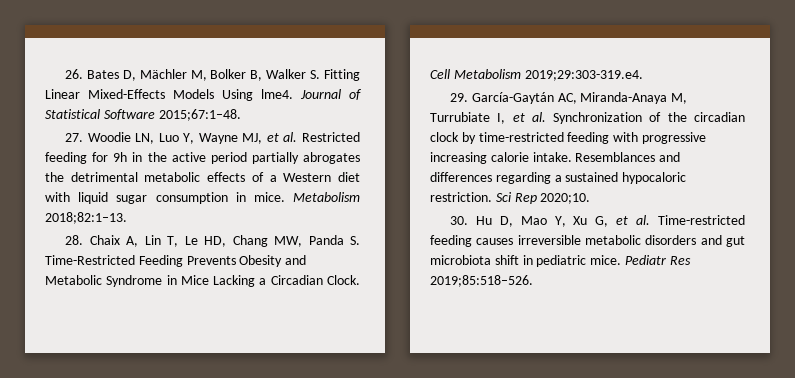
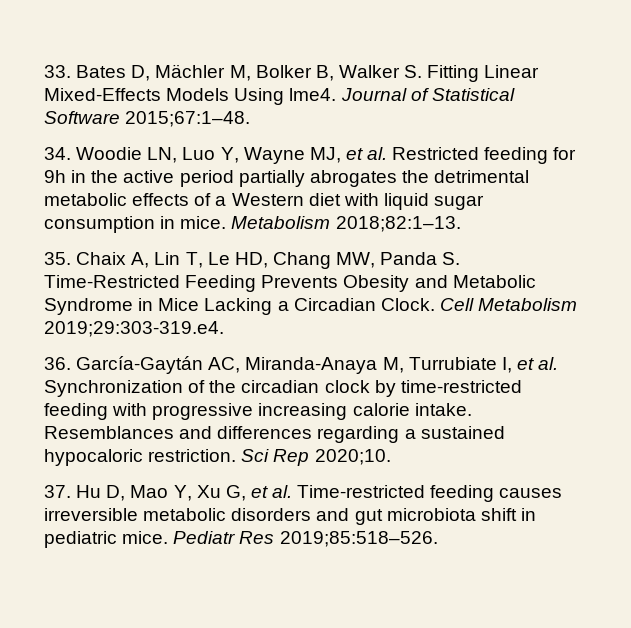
- 26. Bates D, Mächler M, Bolker B, Walker S. Fitting Linear Mixed-Effects Models Using lme4.
+ 33. Bates D, Mächler M, Bolker B, Walker S. Fitting Linear Mixed-Effects Models Using lme4.
- 27. Woodie LN, Luo Y, Wayne MJ, et al. Restricted feeding for 9h in the active period partially abrogates the detrimental metabolic effects of a Western diet with liquid sugar consumption in mice.
+ 34. Woodie LN, Luo Y, Wayne MJ, et al. Restricted feeding for 9h in the active period partially abrogates the detrimental metabolic effects of a Western diet with liquid sugar consumption in mice.
- 28. Chaix A, Lin T, Le HD, Chang MW, Panda S. Time-Restricted Feeding Prevents Obesity and Metabolic Syndrome in Mice Lacking a Circadian Clock.
+ 35. Chaix A, Lin T, Le HD, Chang MW, Panda S. Time-Restricted Feeding Prevents Obesity and Metabolic Syndrome in Mice Lacking a Circadian Clock.
- 29. García-Gaytán AC, Miranda-Anaya M, Turrubiate I, et al. Synchronization of the circadian clock by time-restricted feeding with progressive increasing calorie intake.
+ 36. García-Gaytán AC, Miranda-Anaya M, Turrubiate I, et al. Synchronization of the circadian clock by time-restricted feeding with progressive increasing calorie intake.
- 30. Hu D, Mao Y, Xu G, et al. Time-restricted feeding causes irreversible metabolic disorders and gut microbiota shift in pediatric mice.
+ 37. Hu D, Mao Y, Xu G, et al. Time-restricted feeding causes irreversible metabolic disorders and gut microbiota shift in pediatric mice.

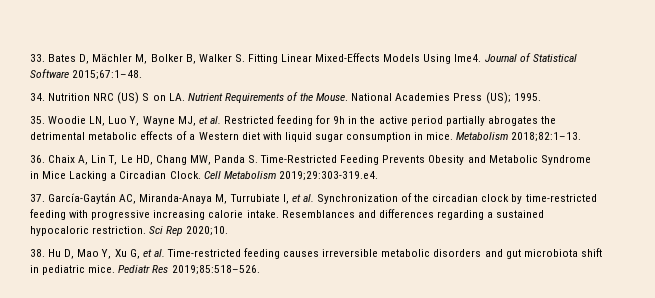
- 34. Woodie LN, Luo Y, Wayne MJ, et al. Restricted feeding for 9h in the active period partially abrogates the detrimental metabolic effects of a Western diet with liquid sugar consumption in mice.
+ 34. Nutrition NRC (US) S on LA. Nutrient Requirements of the Mouse. National Academies Press (US); 1995.
+ 35. Woodie LN, Luo Y, Wayne MJ, et al. Restricted feeding for 9h in the active period partially abrogates the detrimental metabolic effects of a Western diet with liquid sugar consumption in mice.
- 35. Chaix A, Lin T, Le HD, Chang MW, Panda S. Time-Restricted Feeding Prevents Obesity and Metabolic Syndrome in Mice Lacking a Circadian Clock.
+ 36. Chaix A, Lin T, Le HD, Chang MW, Panda S. Time-Restricted Feeding Prevents Obesity and Metabolic Syndrome in Mice Lacking a Circadian Clock.
- 36. García-Gaytán AC, Miranda-Anaya M, Turrubiate I, et al. Synchronization of the circadian clock by time-restricted feeding with progressive increasing calorie intake.
+ 37. García-Gaytán AC, Miranda-Anaya M, Turrubiate I, et al. Synchronization of the circadian clock by time-restricted feeding with progressive increasing calorie intake.
- 37. Hu D, Mao Y, Xu G, et al. Time-restricted feeding causes irreversible metabolic disorders and gut microbiota shift in pediatric mice.
+ 38. Hu D, Mao Y, Xu G, et al. Time-restricted feeding causes irreversible metabolic disorders and gut microbiota shift in pediatric mice.

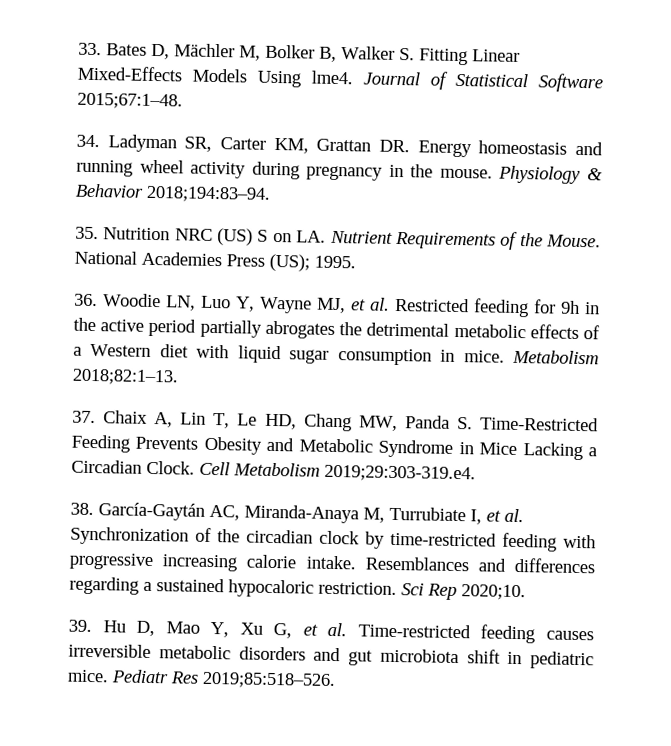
- 34. Nutrition NRC (US) S on LA. Nutrient Requirements of the Mouse.
+ 34. Ladyman SR, Carter KM, Grattan DR. Energy homeostasis and running wheel activity during pregnancy in the mouse. Physiology & Behavior 2018;194:83–94.
+ 35. Nutrition NRC (US) S on LA. Nutrient Requirements of the Mouse.
- 35. Woodie LN, Luo Y, Wayne MJ, et al. Restricted feeding for 9h in the active period partially abrogates the detrimental metabolic effects of a Western diet with liquid sugar consumption in mice.
+ 36. Woodie LN, Luo Y, Wayne MJ, et al. Restricted feeding for 9h in the active period partially abrogates the detrimental metabolic effects of a Western diet with liquid sugar consumption in mice.
- 36. Chaix A, Lin T, Le HD, Chang MW, Panda S. Time-Restricted Feeding Prevents Obesity and Metabolic Syndrome in Mice Lacking a Circadian Clock.
+ 37. Chaix A, Lin T, Le HD, Chang MW, Panda S. Time-Restricted Feeding Prevents Obesity and Metabolic Syndrome in Mice Lacking a Circadian Clock.
- 37. García-Gaytán AC, Miranda-Anaya M, Turrubiate I, et al. Synchronization of the circadian clock by time-restricted feeding with progressive increasing calorie intake.
+ 38. García-Gaytán AC, Miranda-Anaya M, Turrubiate I, et al. Synchronization of the circadian clock by time-restricted feeding with progressive increasing calorie intake.
- 38. Hu D, Mao Y, Xu G, et al. Time-restricted feeding causes irreversible metabolic disorders and gut microbiota shift in pediatric mice.
+ 39. Hu D, Mao Y, Xu G, et al. Time-restricted feeding causes irreversible metabolic disorders and gut microbiota shift in pediatric mice.

